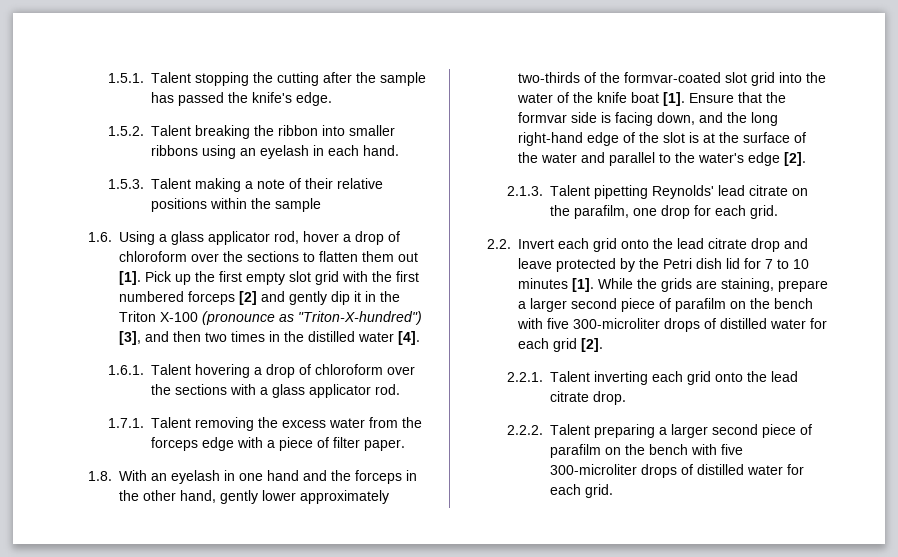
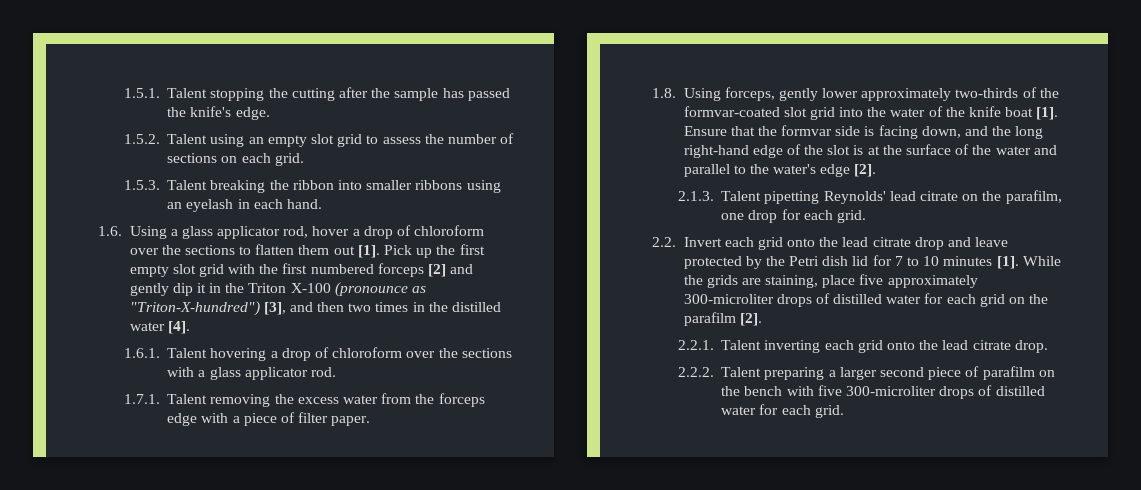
- 1.5.2. Talent breaking the ribbon into smaller ribbons using an eyelash in each hand.
+ 1.5.2. Talent using an empty slot grid to assess the number of sections on each grid.
+ 1.5.3. Talent breaking the ribbon into smaller ribbons using an eyelash in each hand.
- 1.5.3. Talent making a note of their relative positions within the sample
- 1.8. With an eyelash in one hand and the forceps in the other hand, gently lower approximately two-thirds of the formvar-coated slot grid into the water of the knife boat [1].
+ 1.8. Using forceps, gently lower approximately two-thirds of the formvar-coated slot grid into the water of the knife boat [1].
- While the grids are staining, prepare a larger second piece of parafilm on the bench with five 300-microliter drops of distilled water for each grid [2].
+ While the grids are staining, place five approximately 300-microliter drops of distilled water for each grid on the parafilm [2].

